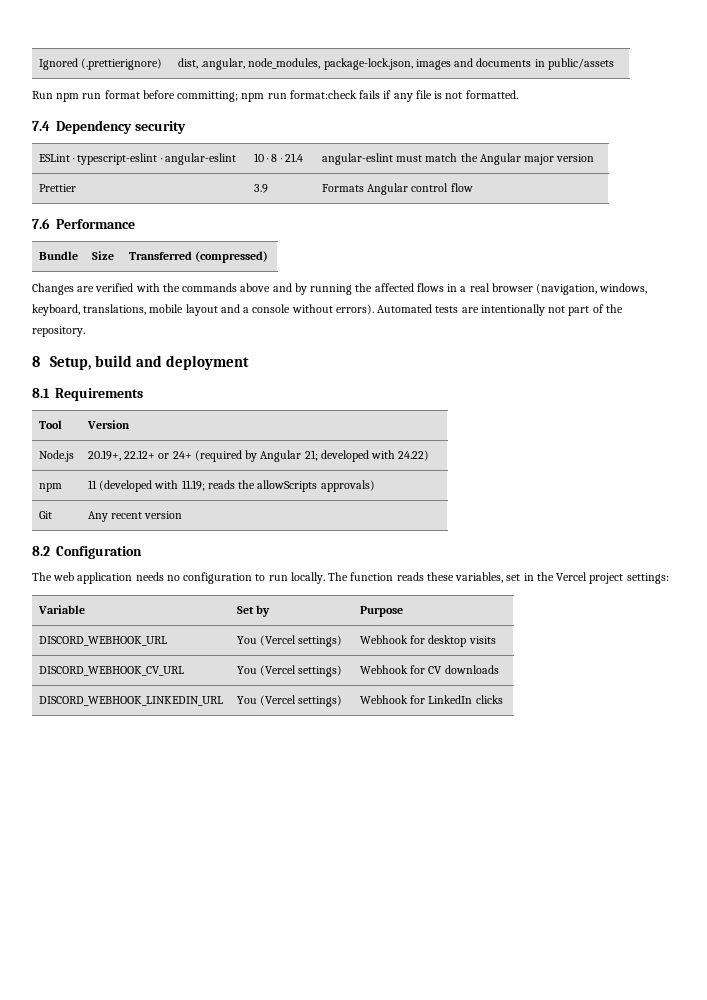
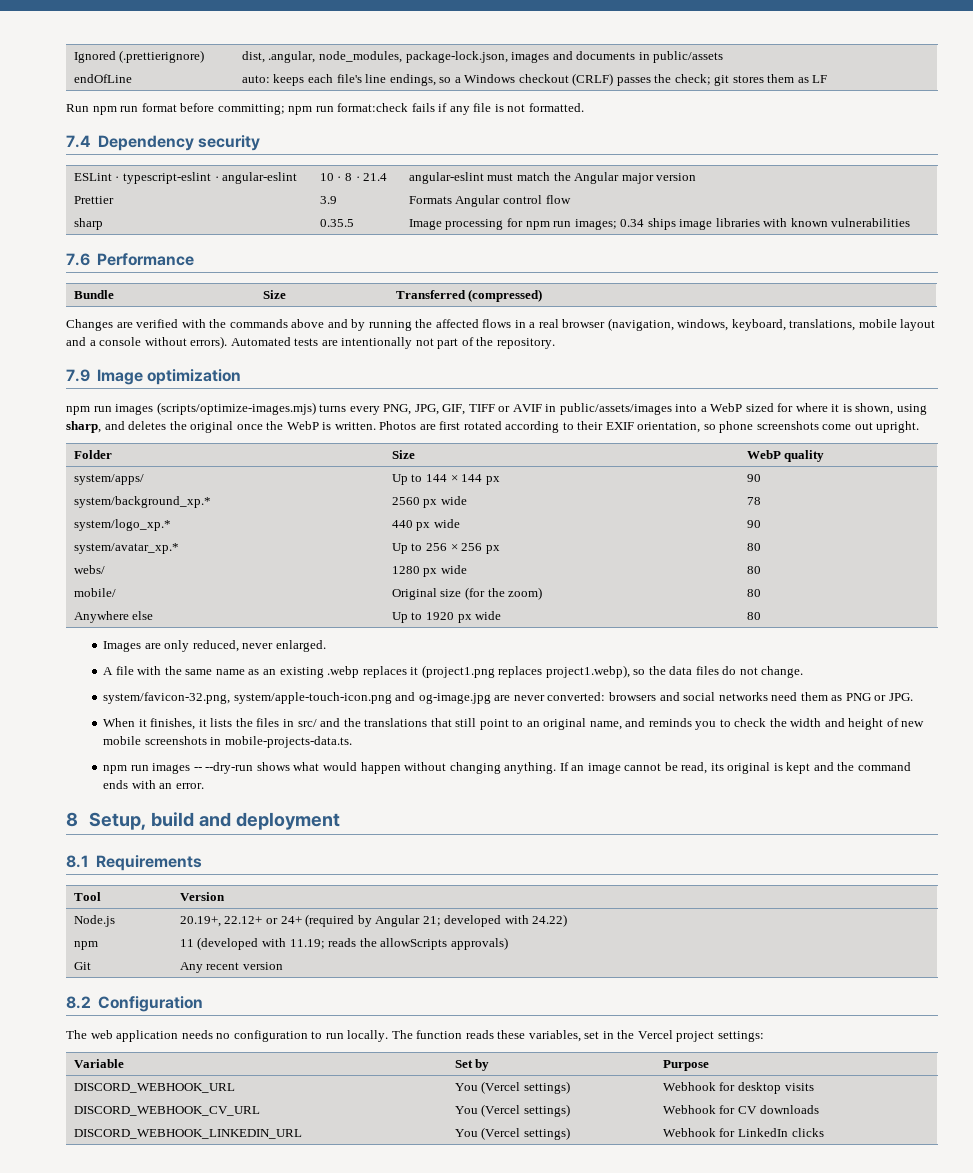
+ endOfLine | auto: keeps each file's line endings, so a Windows checkout (CRLF) passes the check; git stores them as LF
+ sharp | 0.35.5 | Image processing for npm run images; 0.34 ships image libraries with known vulnerabilities
+ 7.9 Image optimization
+ npm run images (scripts/optimize-images.mjs) turns every PNG, JPG, GIF, TIFF or AVIF in public/assets/images into a WebP sized for where it is shown, using sharp, and deletes the original once the WebP is written. Photos are first rotated according to their EXIF orientation, so phone screenshots come out upright.
+ Folder | Size | WebP quality
+ system/apps/ | Up to 144 × 144 px | 90
+ system/background_xp.* | 2560 px wide | 78
+ system/logo_xp.* | 440 px wide | 90
+ system/avatar_xp.* | Up to 256 × 256 px | 80
+ webs/ | 1280 px wide | 80
+ mobile/ | Original size (for the zoom) | 80
+ Anywhere else | Up to 1920 px wide | 80
+ Images are only reduced, never enlarged.
+ A file with the same name as an existing .webp replaces it (project1.png replaces project1.webp), so the data files do not change.
+ system/favicon-32.png, system/apple-touch-icon.png and og-image.jpg are never converted: browsers and social networks need them as PNG or JPG.
+ When it finishes, it lists the files in src/ and the translations that still point to an original name, and reminds you to check the width and height of new mobile screenshots in mobile-projects-data.ts.
+ npm run images -- --dry-run shows what would happen without changing anything. If an image cannot be read, its original is kept and the command ends with an error.

